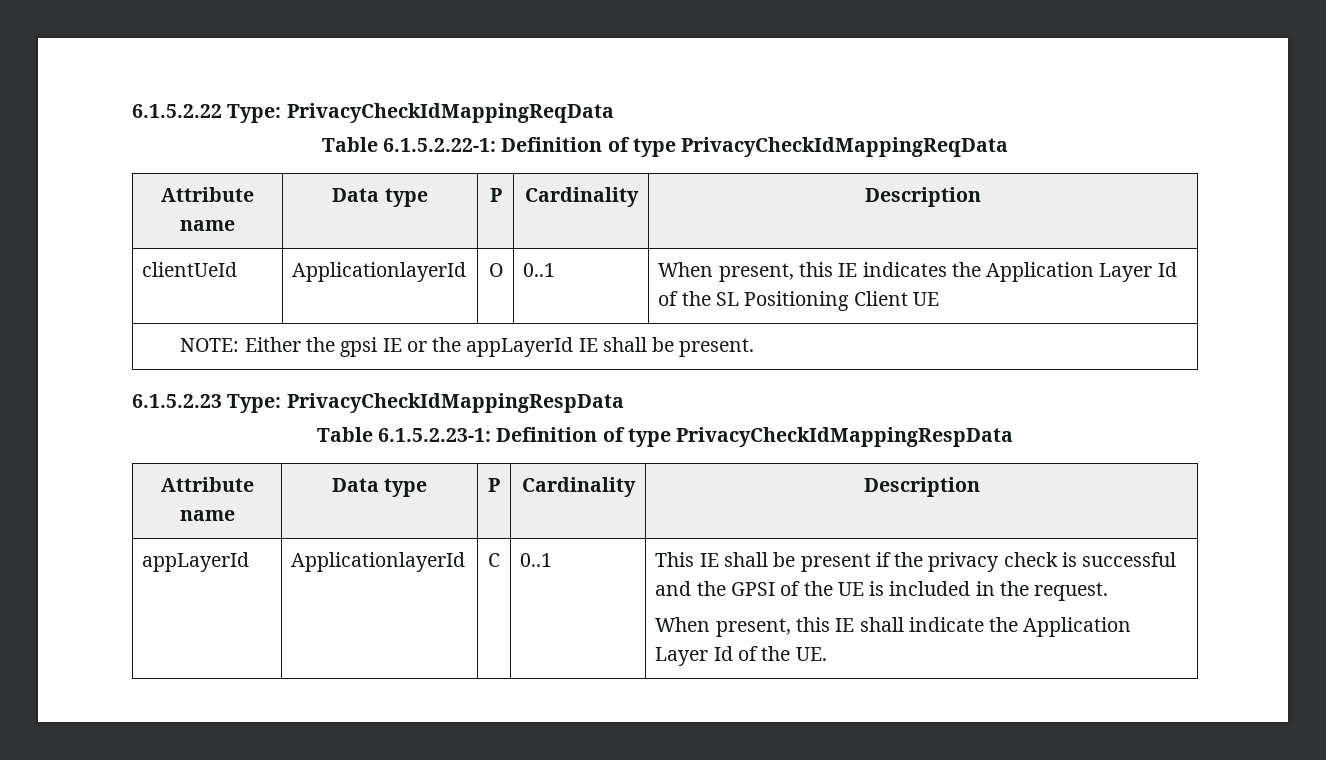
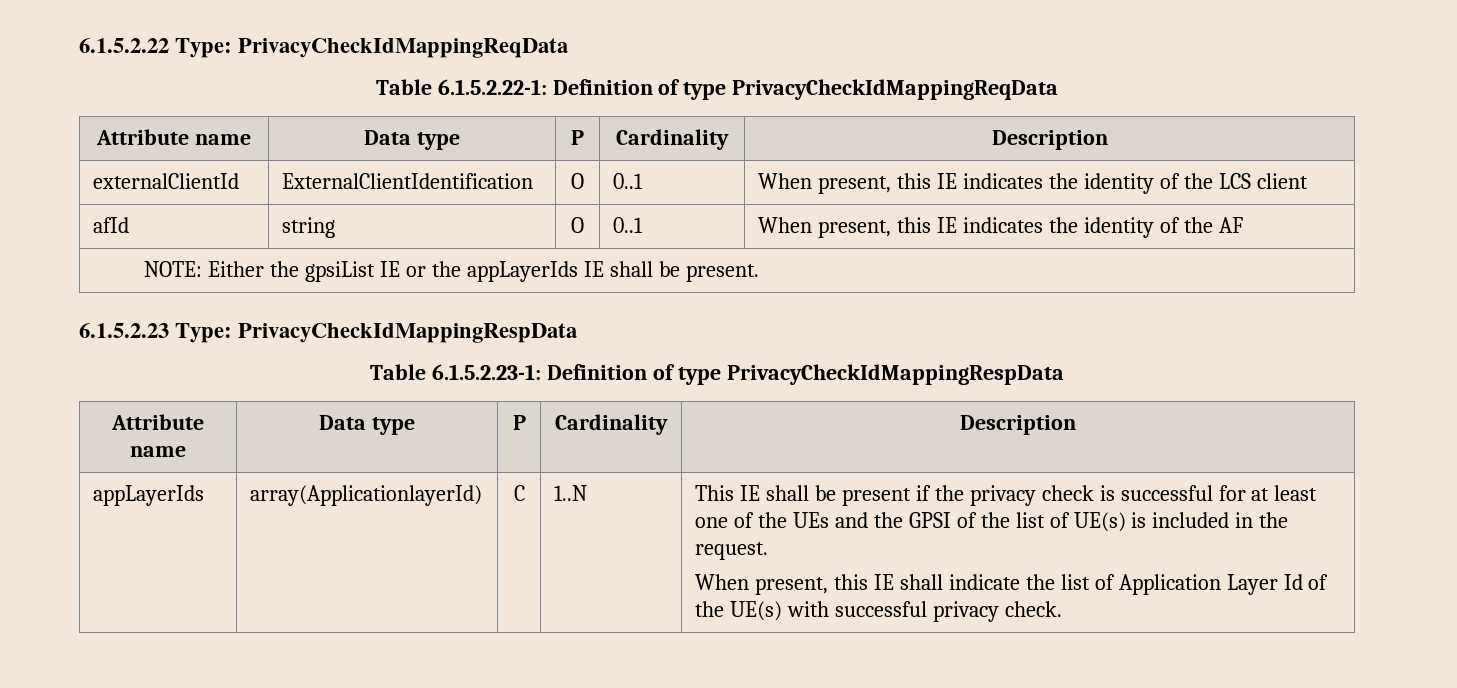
- clientUeId | ApplicationlayerId | O | 0..1 | When present, this IE indicates the Application Layer Id of the SL Positioning Client UE
+ externalClientId | ExternalClientIdentification | O | 0..1 | When present, this IE indicates the identity of the LCS client
+ afId | string | O | 0..1 | When present, this IE indicates the identity of the AF
- NOTE: Either the gpsi IE or the appLayerId IE shall be present.
+ NOTE: Either the gpsiList IE or the appLayerIds IE shall be present.
- appLayerId | ApplicationlayerId
+ appLayerIds | array(ApplicationlayerId)
- C | 0..1
+ C | 1..N
- This IE shall be present if the privacy check is successful and the GPSI of the UE is included in the request.
+ This IE shall be present if the privacy check is successful for at least one of the UEs and the GPSI of the list of UE(s) is included in the request.
- When present, this IE shall indicate the Application Layer Id of the UE.
+ When present, this IE shall indicate the list of Application Layer Id of the UE(s) with successful privacy check.

